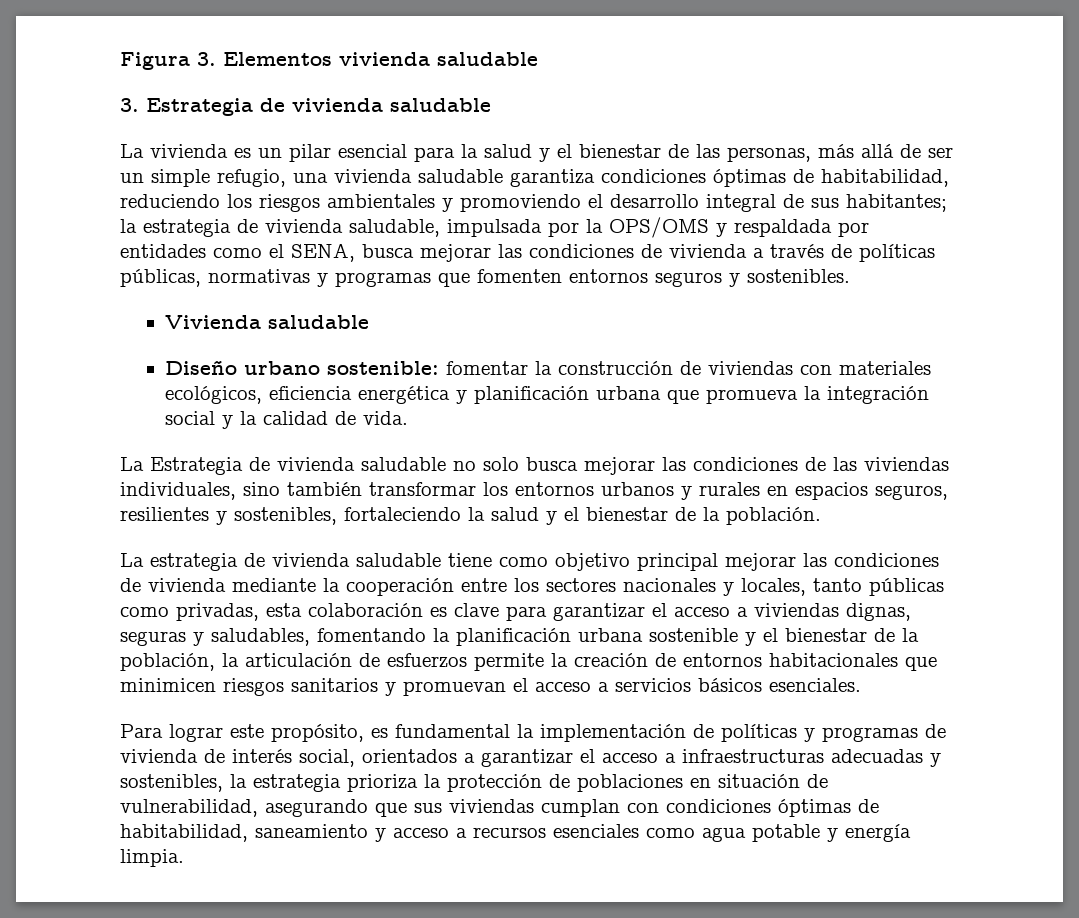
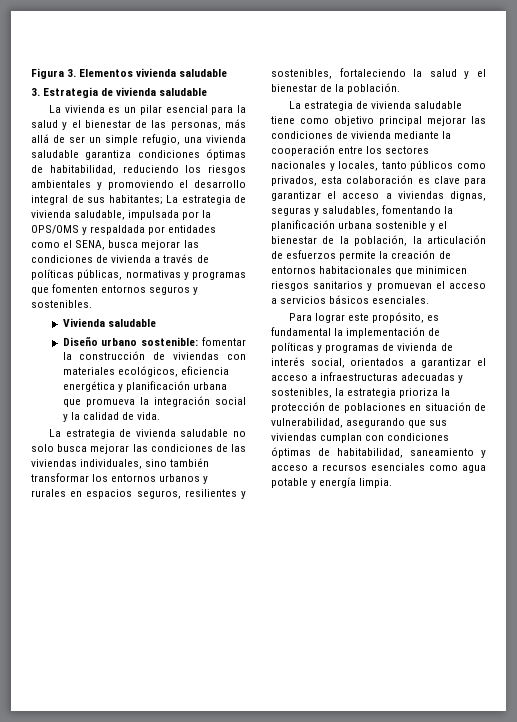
- la estrategia de vivienda saludable, impulsada por la OPS/OMS y respaldada por entidades como el SENA, busca mejorar las condiciones de vivienda a través de políticas públicas, normativas y programas que fomenten entornos seguros y sostenibles.
+ La estrategia de vivienda saludable, impulsada por la OPS/OMS y respaldada por entidades como el SENA, busca mejorar las condiciones de vivienda a través de políticas públicas, normativas y programas que fomenten entornos seguros y sostenibles.
- La Estrategia de vivienda saludable no solo busca mejorar las condiciones de las viviendas individuales, sino también transformar los entornos urbanos y rurales en espacios seguros, resilientes y sostenibles, fortaleciendo la salud y el bienestar de la población.
+ La estrategia de vivienda saludable no solo busca mejorar las condiciones de las viviendas individuales, sino también transformar los entornos urbanos y rurales en espacios seguros, resilientes y sostenibles, fortaleciendo la salud y el bienestar de la población.
- La estrategia de vivienda saludable tiene como objetivo principal mejorar las condiciones de vivienda mediante la cooperación entre los sectores nacionales y locales, tanto públicas como privadas, esta colaboración es clave para garantizar el acceso a viviendas dignas, seguras y saludables, fomentando la planificación urbana sostenible y el bienestar de la población, la articulación de esfuerzos permite la creación de entornos habitacionales que minimicen riesgos sanitarios y promuevan el acceso a servicios básicos esenciales.
+ La estrategia de vivienda saludable tiene como objetivo principal mejorar las condiciones de vivienda mediante la cooperación entre los sectores nacionales y locales, tanto públicos como privados, esta colaboración es clave para garantizar el acceso a viviendas dignas, seguras y saludables, fomentando la planificación urbana sostenible y el bienestar de la población, la articulación de esfuerzos permite la creación de entornos habitacionales que minimicen riesgos sanitarios y promuevan el acceso a servicios básicos esenciales.

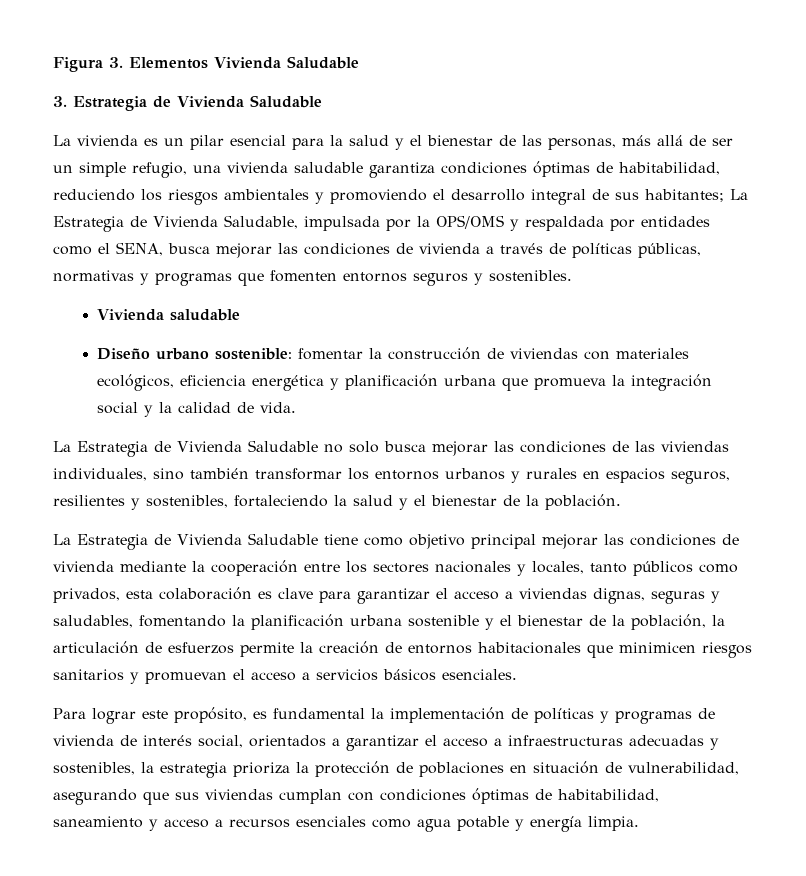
- Figura 3. Elementos vivienda saludable
+ Figura 3. Elementos Vivienda Saludable
- 3. Estrategia de vivienda saludable
+ 3. Estrategia de Vivienda Saludable
- La estrategia de vivienda saludable, impulsada por la OPS/OMS y respaldada por entidades como el SENA, busca mejorar las condiciones de vivienda a través de políticas públicas, normativas y programas que fomenten entornos seguros y sostenibles.
+ La Estrategia de Vivienda Saludable, impulsada por la OPS/OMS y respaldada por entidades como el SENA, busca mejorar las condiciones de vivienda a través de políticas públicas, normativas y programas que fomenten entornos seguros y sostenibles.
- La estrategia de vivienda saludable no solo busca mejorar las condiciones de las viviendas individuales, sino también transformar los entornos urbanos y rurales en espacios seguros, resilientes y sostenibles, fortaleciendo la salud y el bienestar de la población.
+ La Estrategia de Vivienda Saludable no solo busca mejorar las condiciones de las viviendas individuales, sino también transformar los entornos urbanos y rurales en espacios seguros, resilientes y sostenibles, fortaleciendo la salud y el bienestar de la población.
- La estrategia de vivienda saludable tiene como objetivo principal mejorar las condiciones de vivienda mediante la cooperación entre los sectores nacionales y locales, tanto públicos como privados, esta colaboración es clave para garantizar el acceso a viviendas dignas, seguras y saludables, fomentando la planificación urbana sostenible y el bienestar de la población, la articulación de esfuerzos permite la creación de entornos habitacionales que minimicen riesgos sanitarios y promuevan el acceso a servicios básicos esenciales.
+ La Estrategia de Vivienda Saludable tiene como objetivo principal mejorar las condiciones de vivienda mediante la cooperación entre los sectores nacionales y locales, tanto públicos como privados, esta colaboración es clave para garantizar el acceso a viviendas dignas, seguras y saludables, fomentando la planificación urbana sostenible y el bienestar de la población, la articulación de esfuerzos permite la creación de entornos habitacionales que minimicen riesgos sanitarios y promuevan el acceso a servicios básicos esenciales.

